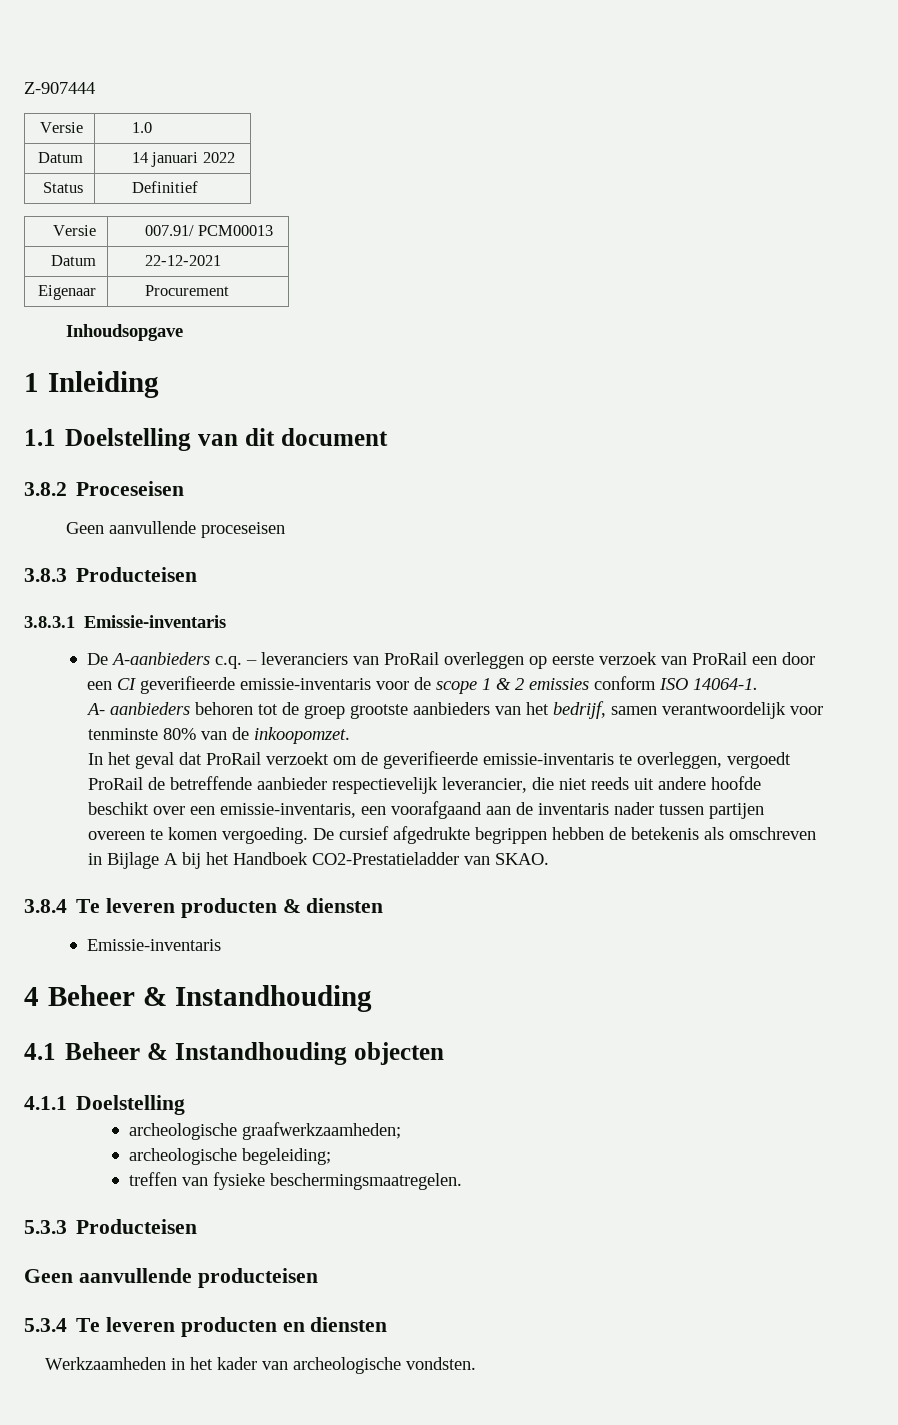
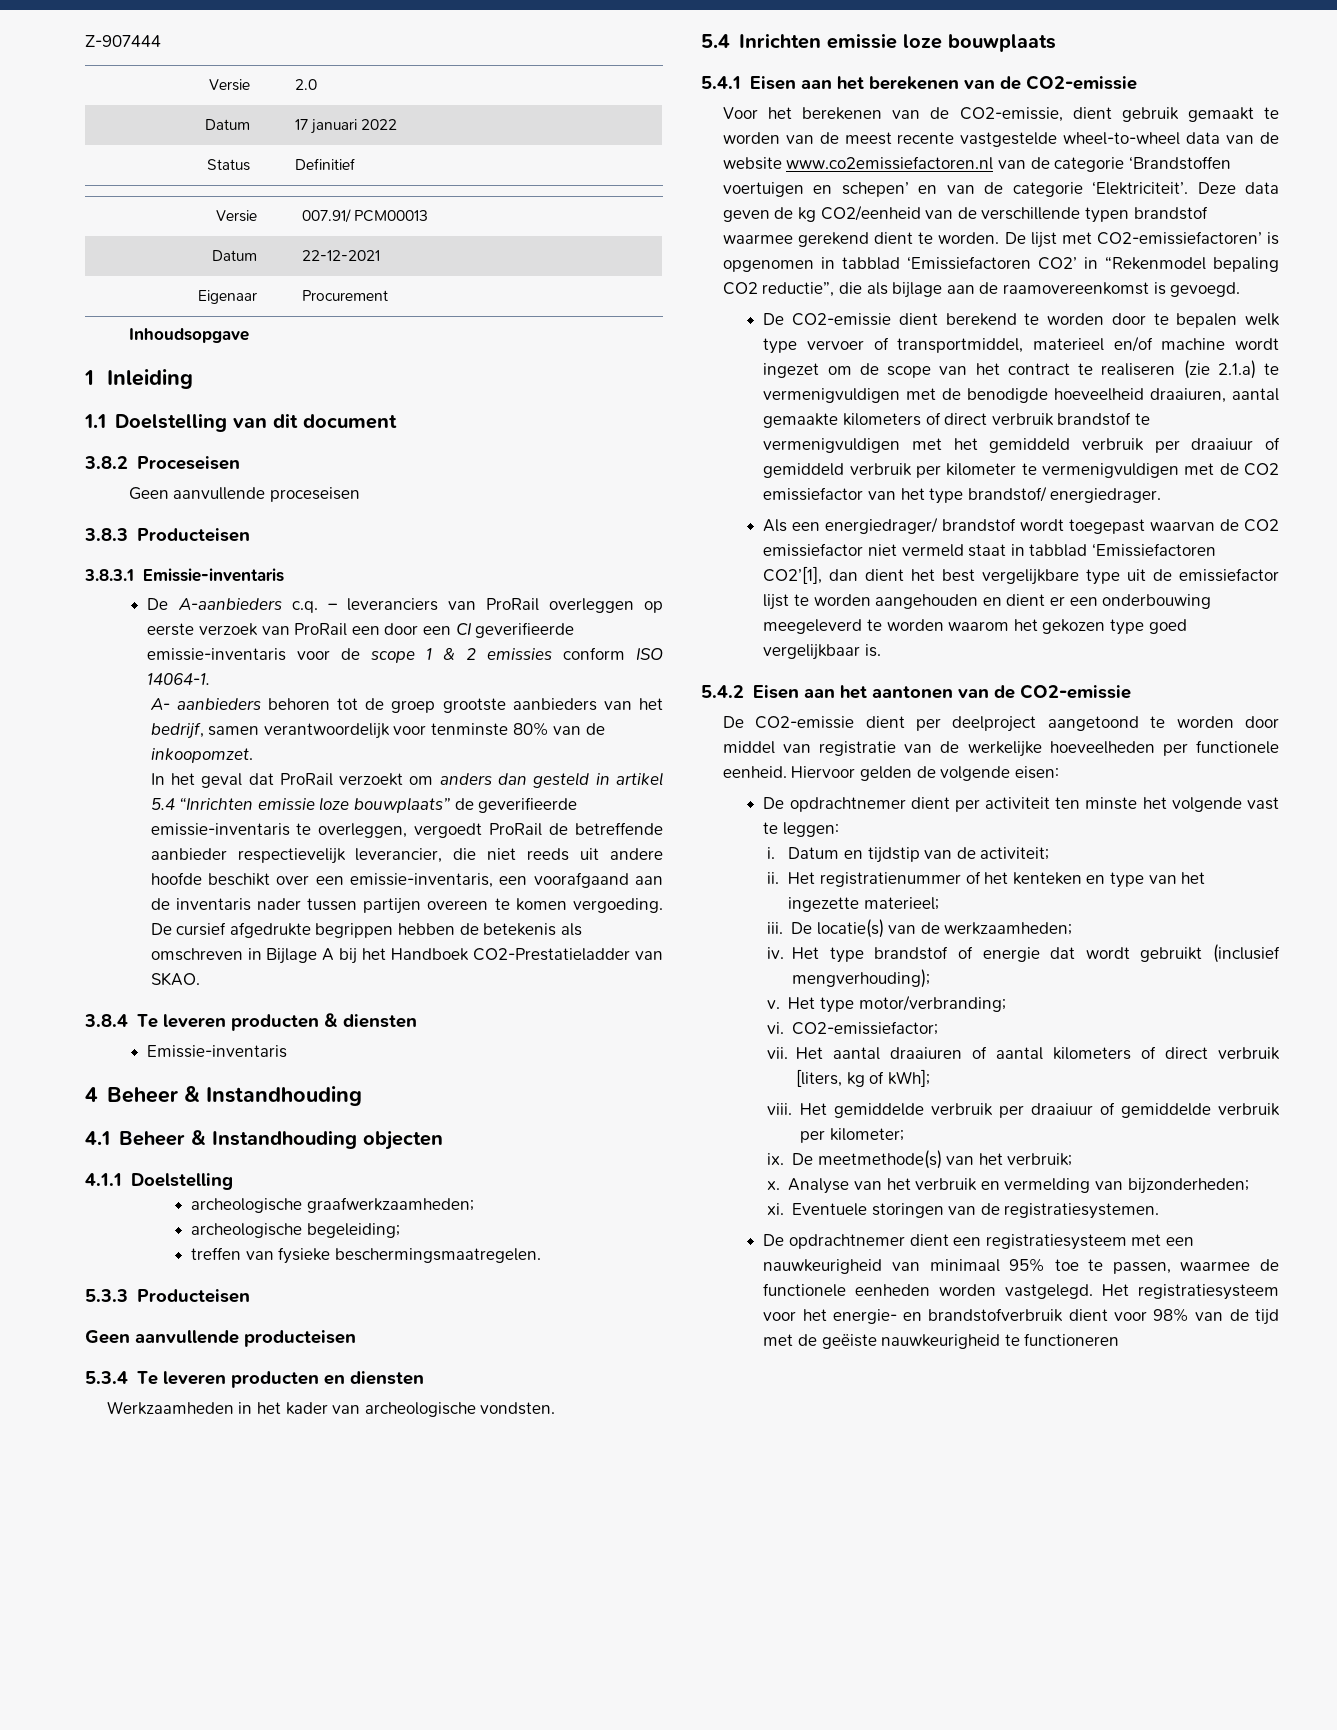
- Versie | 1.0
- Datum | 14 januari 2022
+ Versie | 2.0
+ Datum | 17 januari 2022
- In het geval dat ProRail verzoekt om de geverifieerde emissie-inventaris te overleggen, vergoedt ProRail de betreffende aanbieder respectievelijk leverancier, die niet reeds uit andere hoofde beschikt over een emissie-inventaris, een voorafgaand aan de inventaris nader tussen partijen overeen te komen vergoeding.
+ In het geval dat ProRail verzoekt om anders dan gesteld in artikel 5.4 “Inrichten emissie loze bouwplaats” de geverifieerde emissie-inventaris te overleggen, vergoedt ProRail de betreffende aanbieder respectievelijk leverancier, die niet reeds uit andere hoofde beschikt over een emissie-inventaris, een voorafgaand aan de inventaris nader tussen partijen overeen te komen vergoeding.
+ 5.4 Inrichten emissie loze bouwplaats
+ 5.4.1 Eisen aan het berekenen van de CO2-emissie
+ Voor het berekenen van de CO2-emissie, dient gebruik gemaakt te worden van de meest recente vastgestelde wheel-to-wheel data van de website www.co2emissiefactoren.nl van de categorie ‘Brandstoffen voertuigen en schepen’ en van de categorie ‘Elektriciteit’. Deze data geven de kg CO2/eenheid van de verschillende typen brandstof waarmee gerekend dient te worden. De lijst met CO2-emissiefactoren’ is opgenomen in tabblad ‘Emissiefactoren CO2’ in “Rekenmodel bepaling CO2 reductie”, die als bijlage aan de raamovereenkomst is gevoegd.
+ De CO2-emissie dient berekend te worden door te bepalen welk type vervoer of transportmiddel, materieel en/of machine wordt ingezet om de scope van het contract te realiseren (zie 2.1.a) te vermenigvuldigen met de benodigde hoeveelheid draaiuren, aantal gemaakte kilometers of direct verbruik brandstof te vermenigvuldigen met het gemiddeld verbruik per draaiuur of gemiddeld verbruik per kilometer te vermenigvuldigen met de CO2 emissiefactor van het type brandstof/ energiedrager.
+ Als een energiedrager/ brandstof wordt toegepast waarvan de CO2 emissiefactor niet vermeld staat in tabblad ‘Emissiefactoren CO2’[1], dan dient het best vergelijkbare type uit de emissiefactor lijst te worden aangehouden en dient er een onderbouwing meegeleverd te worden waarom het gekozen type goed vergelijkbaar is.
+ 5.4.2 Eisen aan het aantonen van de CO2-emissie
+ De CO2-emissie dient per deelproject aangetoond te worden door middel van registratie van de werkelijke hoeveelheden per functionele eenheid. Hiervoor gelden de volgende eisen:
+ De opdrachtnemer dient per activiteit ten minste het volgende vast te leggen:
+ i. Datum en tijdstip van de activiteit;
+ ii. Het registratienummer of het kenteken en type van het ingezette materieel;
+ iii. De locatie(s) van de werkzaamheden;
+ iv. Het type brandstof of energie dat wordt gebruikt (inclusief mengverhouding);
+ v. Het type motor/verbranding;
+ vi. CO2-emissiefactor;
+ vii. Het aantal draaiuren of aantal kilometers of direct verbruik [liters, kg of kWh];
+ viii. Het gemiddelde verbruik per draaiuur of gemiddelde verbruik per kilometer;
+ ix. De meetmethode(s) van het verbruik;
+ x. Analyse van het verbruik en vermelding van bijzonderheden;
+ xi. Eventuele storingen van de registratiesystemen.
+ De opdrachtnemer dient een registratiesysteem met een nauwkeurigheid van minimaal 95% toe te passen, waarmee de functionele eenheden worden vastgelegd. Het registratiesysteem voor het energie- en brandstofverbruik dient voor 98% van de tijd met de geëiste nauwkeurigheid te functioneren

